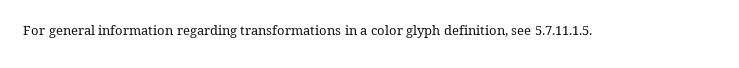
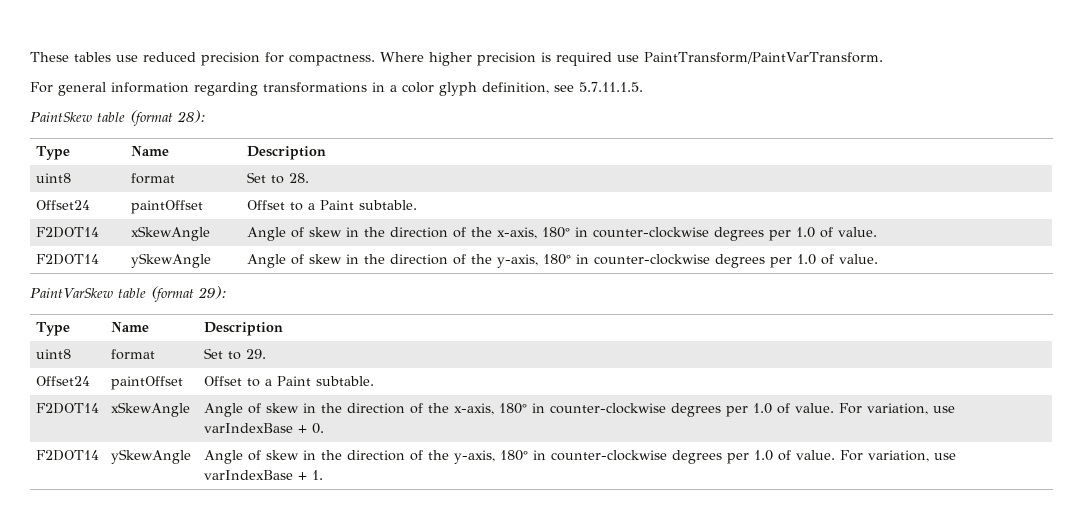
+ These tables use reduced precision for compactness. Where higher precision is required use PaintTransform/PaintVarTransform.
+ PaintSkew table (format 28):
+ Type | Name | Description
+ uint8 | format | Set to 28.
+ Offset24 | paintOffset | Offset to a Paint subtable.
+ F2DOT14 | xSkewAngle | Angle of skew in the direction of the x-axis, 180° in counter-clockwise degrees per 1.0 of value.
+ F2DOT14 | ySkewAngle | Angle of skew in the direction of the y-axis, 180° in counter-clockwise degrees per 1.0 of value.
+ PaintVarSkew table (format 29):
+ Type | Name | Description
+ uint8 | format | Set to 29.
+ Offset24 | paintOffset | Offset to a Paint subtable.
+ F2DOT14 | xSkewAngle | Angle of skew in the direction of the x-axis, 180° in counter-clockwise degrees per 1.0 of value. For variation, use varIndexBase + 0.
+ F2DOT14 | ySkewAngle | Angle of skew in the direction of the y-axis, 180° in counter-clockwise degrees per 1.0 of value. For variation, use varIndexBase + 1.

